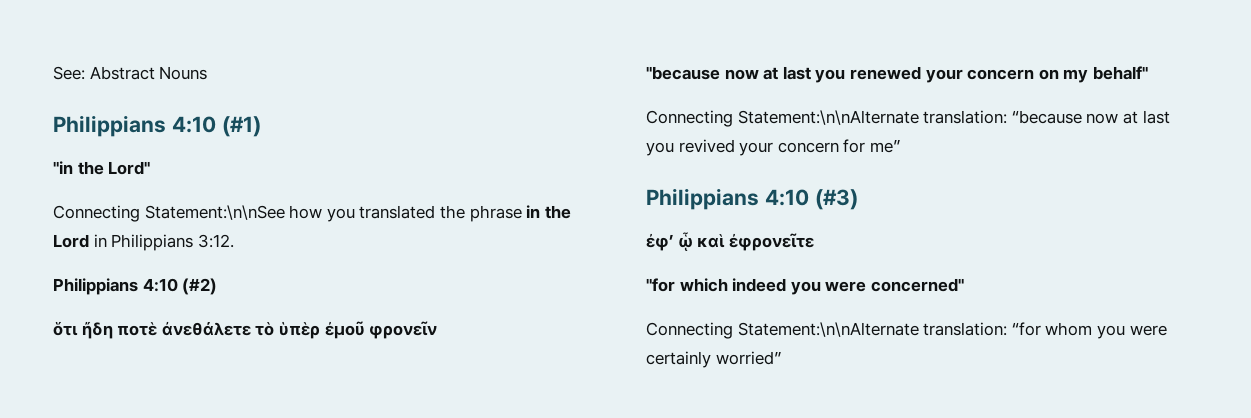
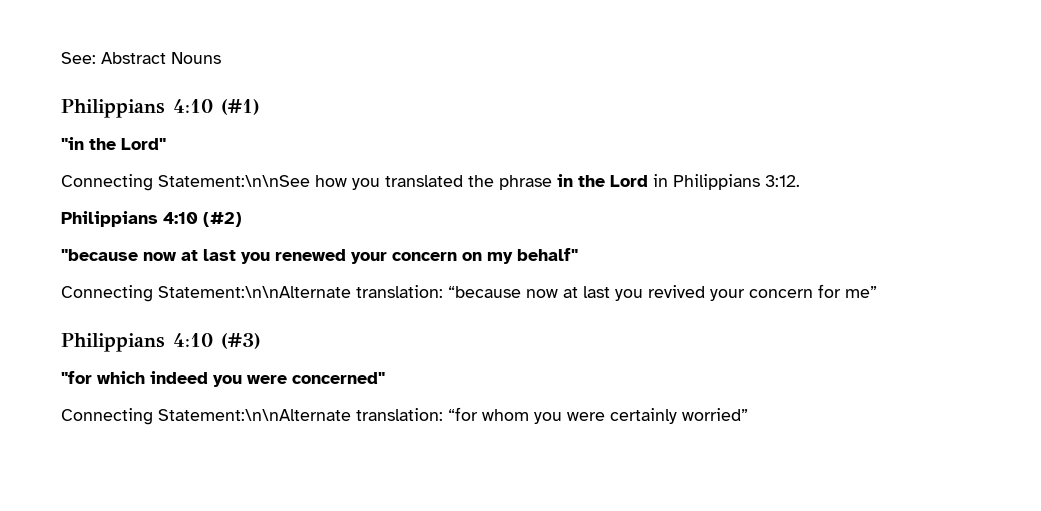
- ὅτι ἤδη ποτὲ ἀνεθάλετε τὸ ὑπὲρ ἐμοῦ φρονεῖν
- ἐφ’ ᾧ καὶ ἐφρονεῖτε

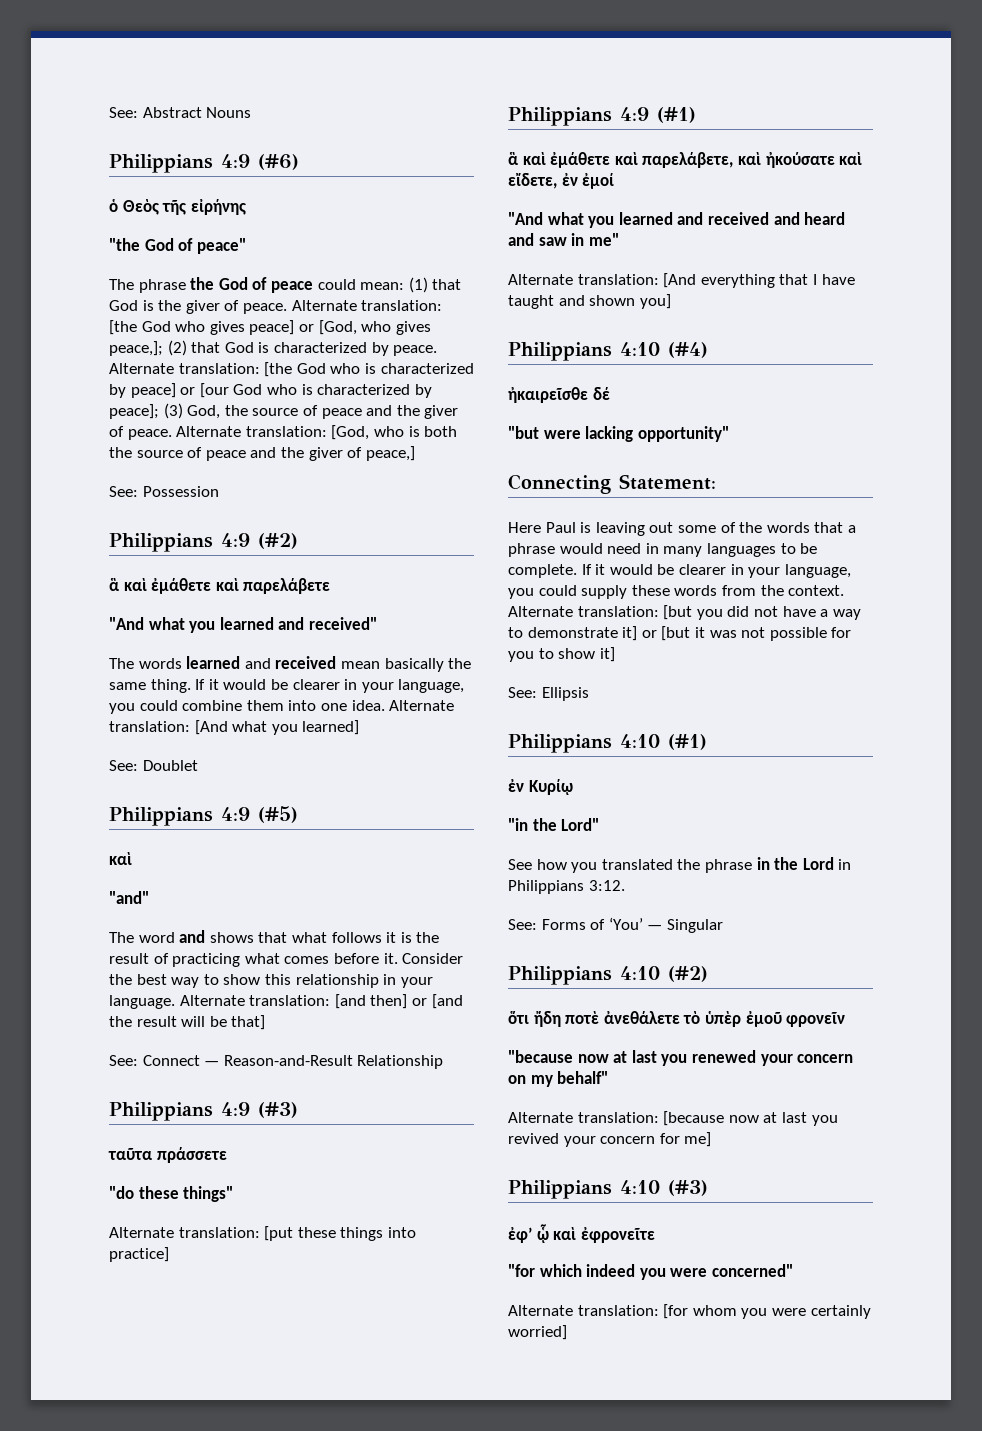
+ Philippians 4:9 (#6)
+ ὁ Θεὸς τῆς εἰρήνης
+ "the God of peace"
+ The phrase the God of peace could mean: (1) that God is the giver of peace. Alternate translation: [the God who gives peace] or [God, who gives peace,]; (2) that God is characterized by peace. Alternate translation: [the God who is characterized by peace] or [our God who is characterized by peace]; (3) God, the source of peace and the giver of peace. Alternate translation: [God, who is both the source of peace and the giver of peace,]
+ See: Possession
+ Philippians 4:9 (#2)
+ ἃ καὶ ἐμάθετε καὶ παρελάβετε
+ "And what you learned and received"
+ The words learned and received mean basically the same thing. If it would be clearer in your language, you could combine them into one idea. Alternate translation: [And what you learned]
+ See: Doublet
+ Philippians 4:9 (#5)
+ καὶ
+ "and"
+ The word and shows that what follows it is the result of practicing what comes before it. Consider the best way to show this relationship in your language. Alternate translation: [and then] or [and the result will be that]
+ See: Connect — Reason-and-Result Relationship
+ Philippians 4:9 (#3)
+ ταῦτα πράσσετε
+ "do these things"
+ Alternate translation: [put these things into practice]
+ Philippians 4:9 (#1)
+ ἃ καὶ ἐμάθετε καὶ παρελάβετε, καὶ ἠκούσατε καὶ εἴδετε, ἐν ἐμοί
+ "And what you learned and received and heard and saw in me"
+ Alternate translation: [And everything that I have taught and shown you]
+ Philippians 4:10 (#4)
+ ἠκαιρεῖσθε δέ
+ "but were lacking opportunity"
+ Connecting Statement:
+ Here Paul is leaving out some of the words that a phrase would need in many languages to be complete. If it would be clearer in your language, you could supply these words from the context. Alternate translation: [but you did not have a way to demonstrate it] or [but it was not possible for you to show it]
+ See: Ellipsis
+ ἐν Κυρίῳ
- Connecting Statement:\n\nSee how you translated the phrase in the Lord in Philippians 3:12.
+ See how you translated the phrase in the Lord in Philippians 3:12.
+ See: Forms of ‘You’ — Singular
  Philippians 4:10 (#2)
+ ὅτι ἤδη ποτὲ ἀνεθάλετε τὸ ὑπὲρ ἐμοῦ φρονεῖν
- Connecting Statement:\n\nAlternate translation: “because now at last you revived your concern for me”
+ Alternate translation: [because now at last you revived your concern for me]
+ ἐφ’ ᾧ καὶ ἐφρονεῖτε
- Connecting Statement:\n\nAlternate translation: “for whom you were certainly worried”
+ Alternate translation: [for whom you were certainly worried]

